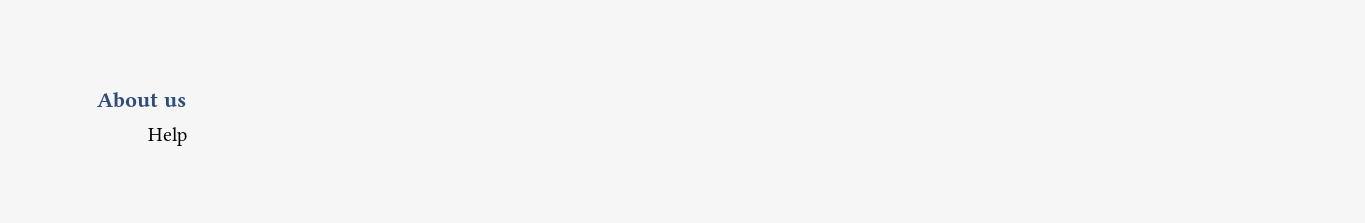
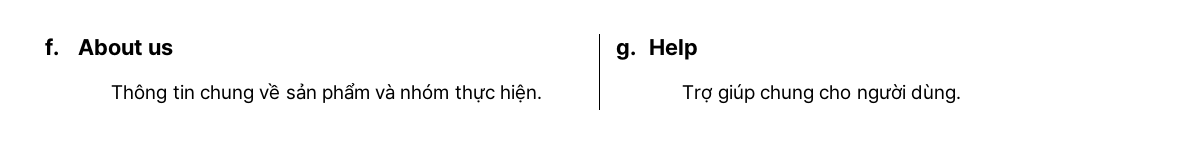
+ f.
- Help
+ Thông tin chung về sản phẩm và nhóm thực hiện.
+ g. Help
+ Trợ giúp chung cho người dùng.

